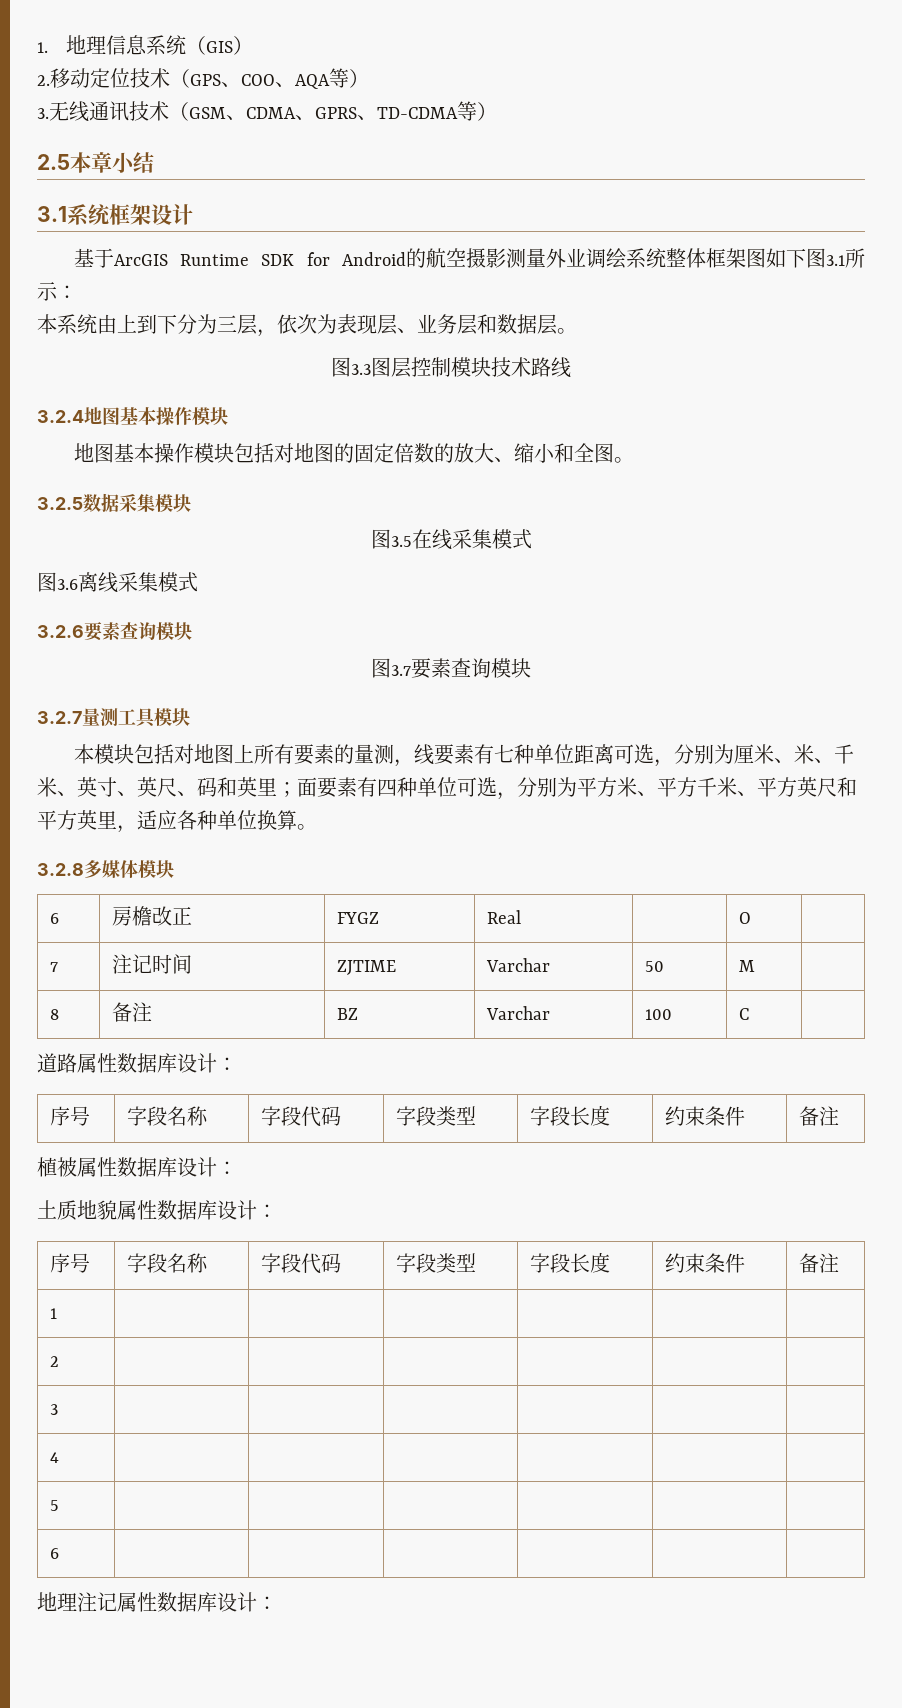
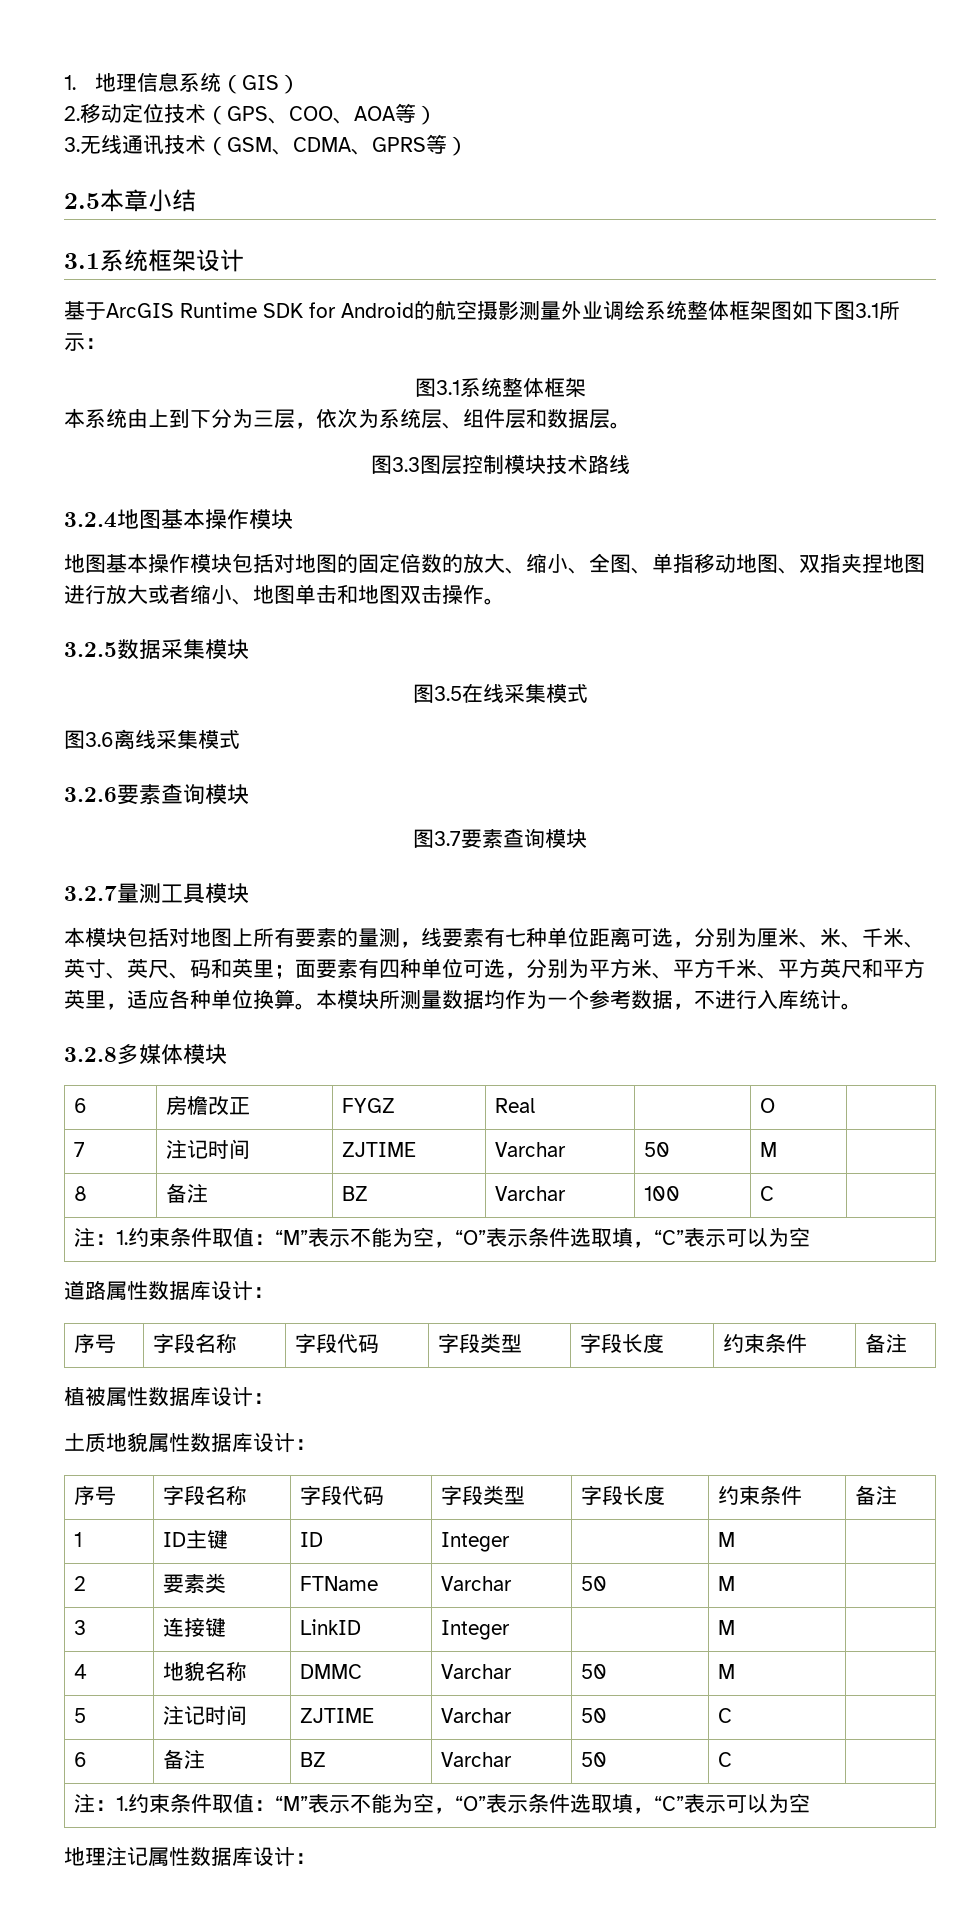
- 2.移动定位技术（GPS、COO、AQA等）
+ 2.移动定位技术（GPS、COO、AOA等）
- 3.无线通讯技术（GSM、CDMA、GPRS、TD-CDMA等）
+ 3.无线通讯技术（GSM、CDMA、GPRS等）
+ 图3.1系统整体框架
- 本系统由上到下分为三层，依次为表现层、业务层和数据层。
+ 本系统由上到下分为三层，依次为系统层、组件层和数据层。
- 地图基本操作模块包括对地图的固定倍数的放大、缩小和全图。
+ 地图基本操作模块包括对地图的固定倍数的放大、缩小、全图、单指移动地图、双指夹捏地图进行放大或者缩小、地图单击和地图双击操作。
+ 本模块所测量数据均作为一个参考数据，不进行入库统计。
  8 | 备注 | BZ | Varchar | 100 | C |
+ 注：1.约束条件取值：“M”表示不能为空，“O”表示条件选取填，“C”表示可以为空
- 1 | | | | | |
- 2 | | | | | |
- 3 | | | | | |
- 4 | | | | | |
- 5 | | | | | |
- 6 | | | | | |
+ 1 | ID主键 | ID | Integer | | M |
+ 2 | 要素类 | FTName | Varchar | 50 | M |
+ 3 | 连接键 | LinkID | Integer | | M |
+ 4 | 地貌名称 | DMMC | Varchar | 50 | M |
+ 5 | 注记时间 | ZJTIME | Varchar | 50 | C |
+ 6 | 备注 | BZ | Varchar | 50 | C |
+ 注：1.约束条件取值：“M”表示不能为空，“O”表示条件选取填，“C”表示可以为空

